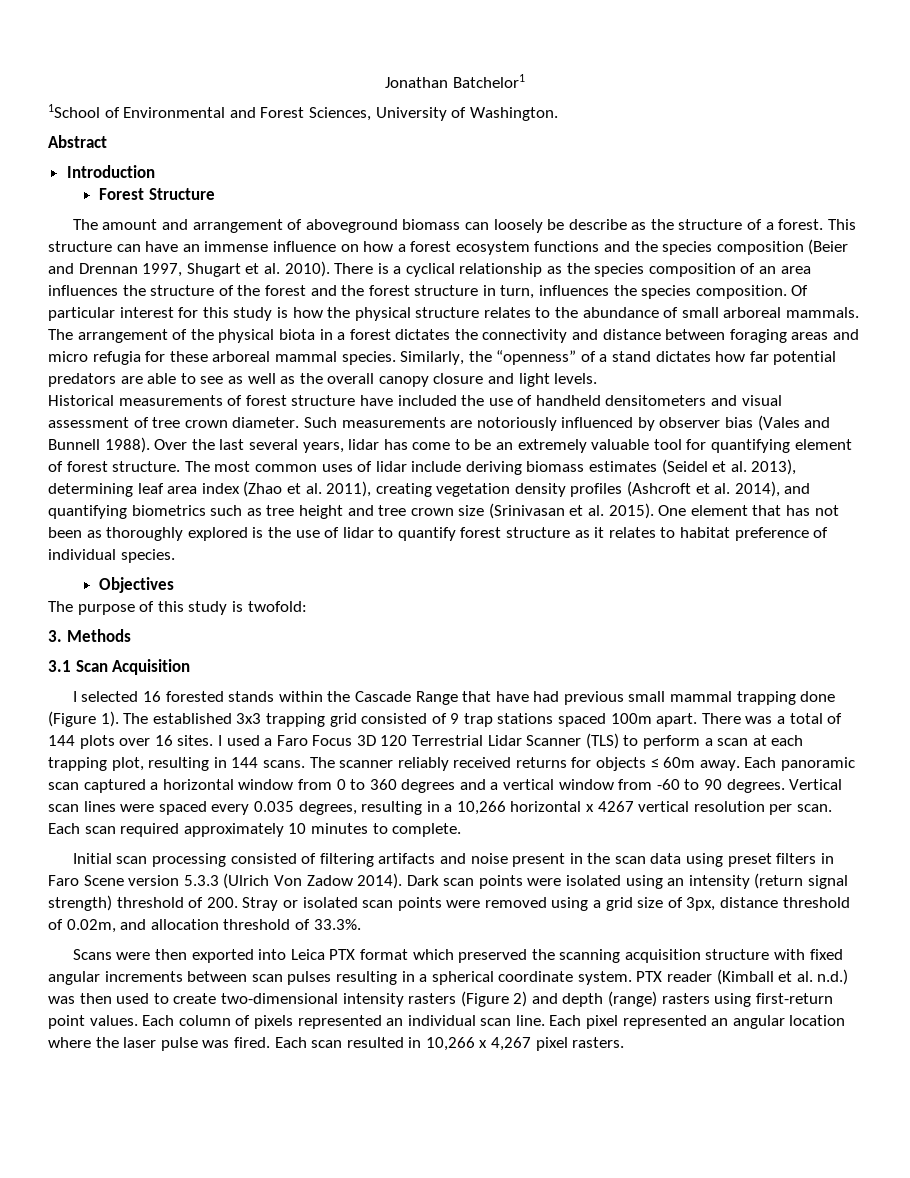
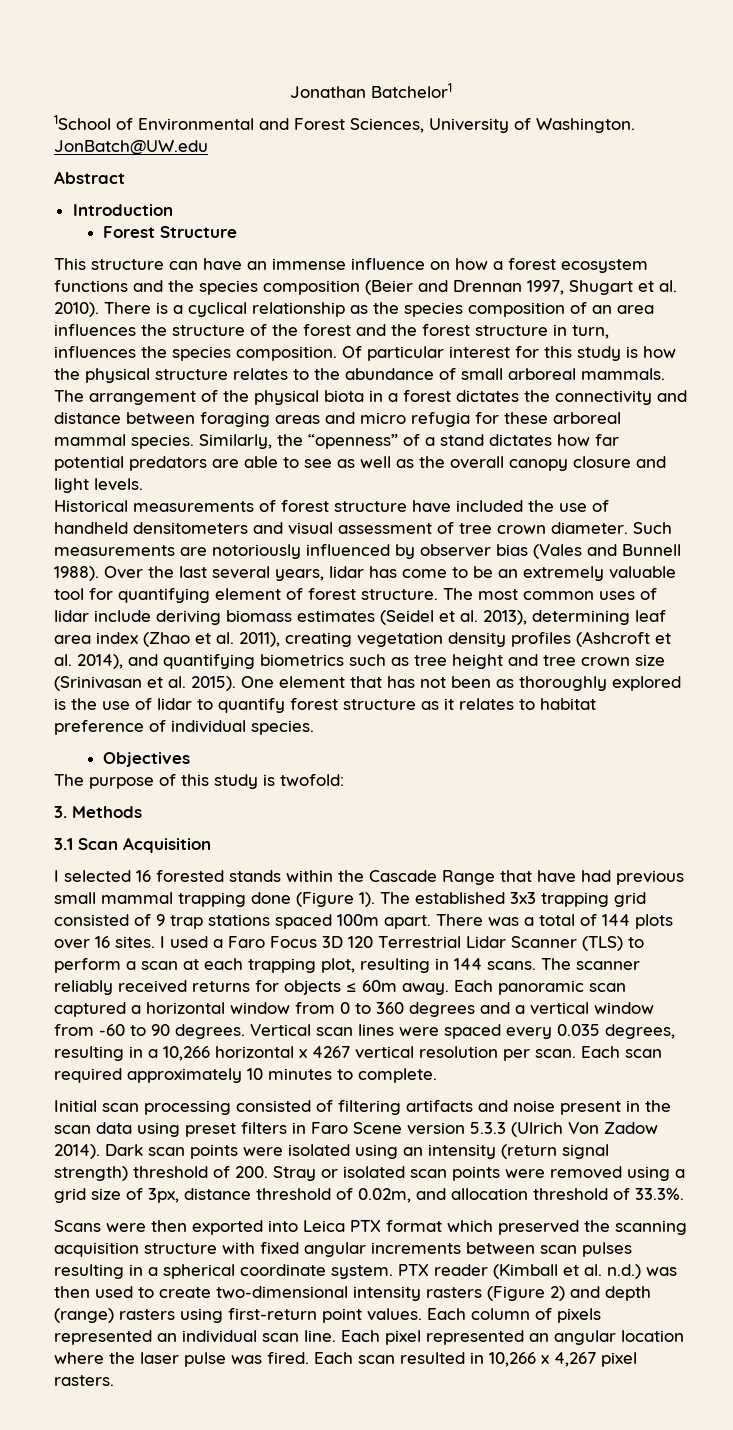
+ JonBatch@UW.edu
- The amount and arrangement of aboveground biomass can loosely be describe as the structure of a forest.

